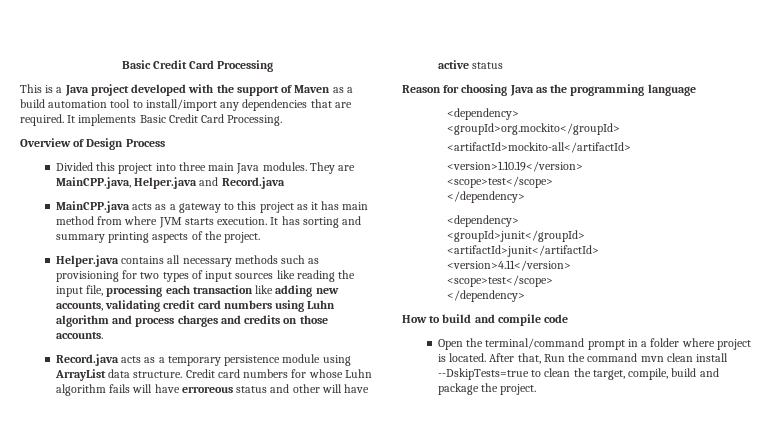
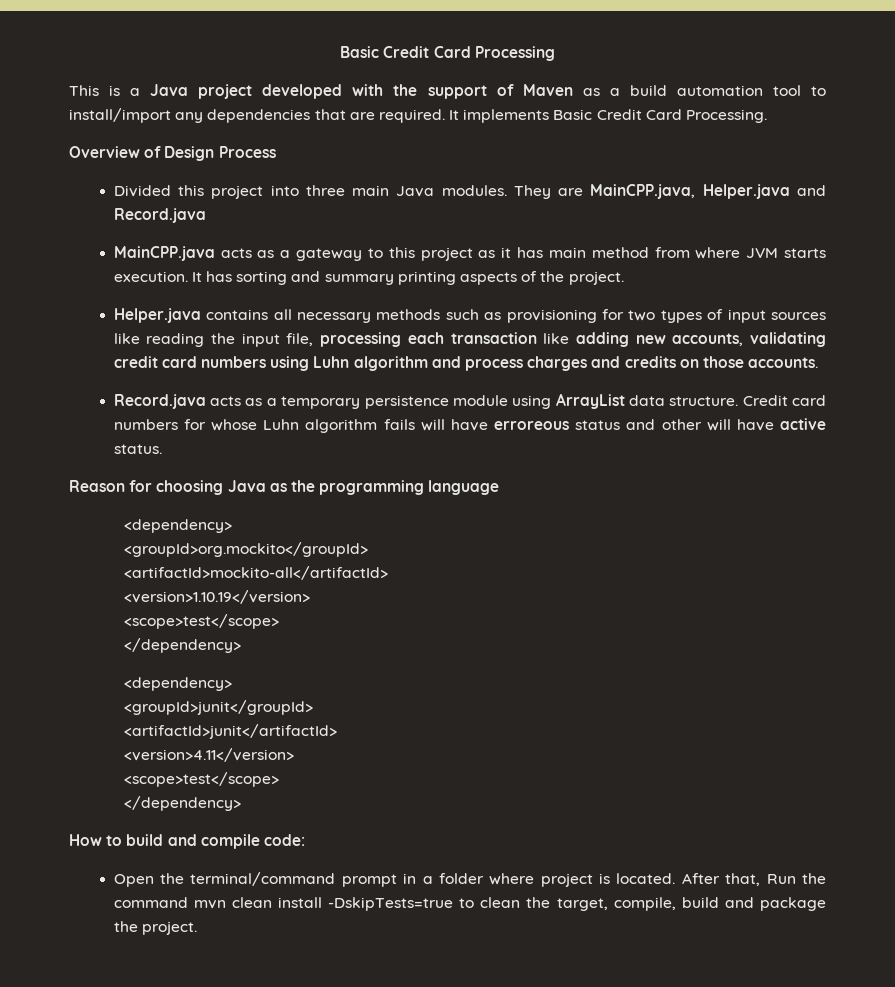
- Credit card numbers for whose Luhn algorithm fails will have erroreous status and other will have active status
+ Credit card numbers for whose Luhn algorithm fails will have erroreous status and other will have active status.
- How to build and compile code
+ How to build and compile code:
- After that, Run the command mvn clean install --DskipTests=true to clean the target, compile, build and package the project.
+ After that, Run the command mvn clean install -DskipTests=true to clean the target, compile, build and package the project.

